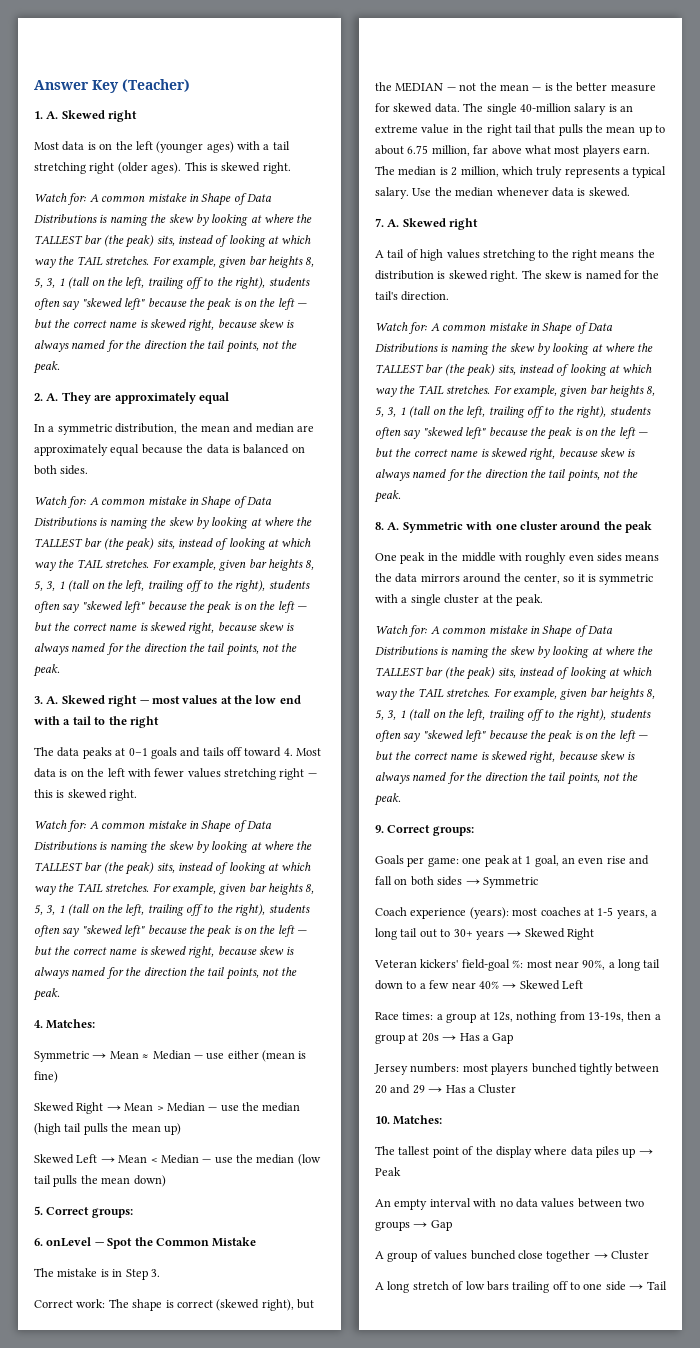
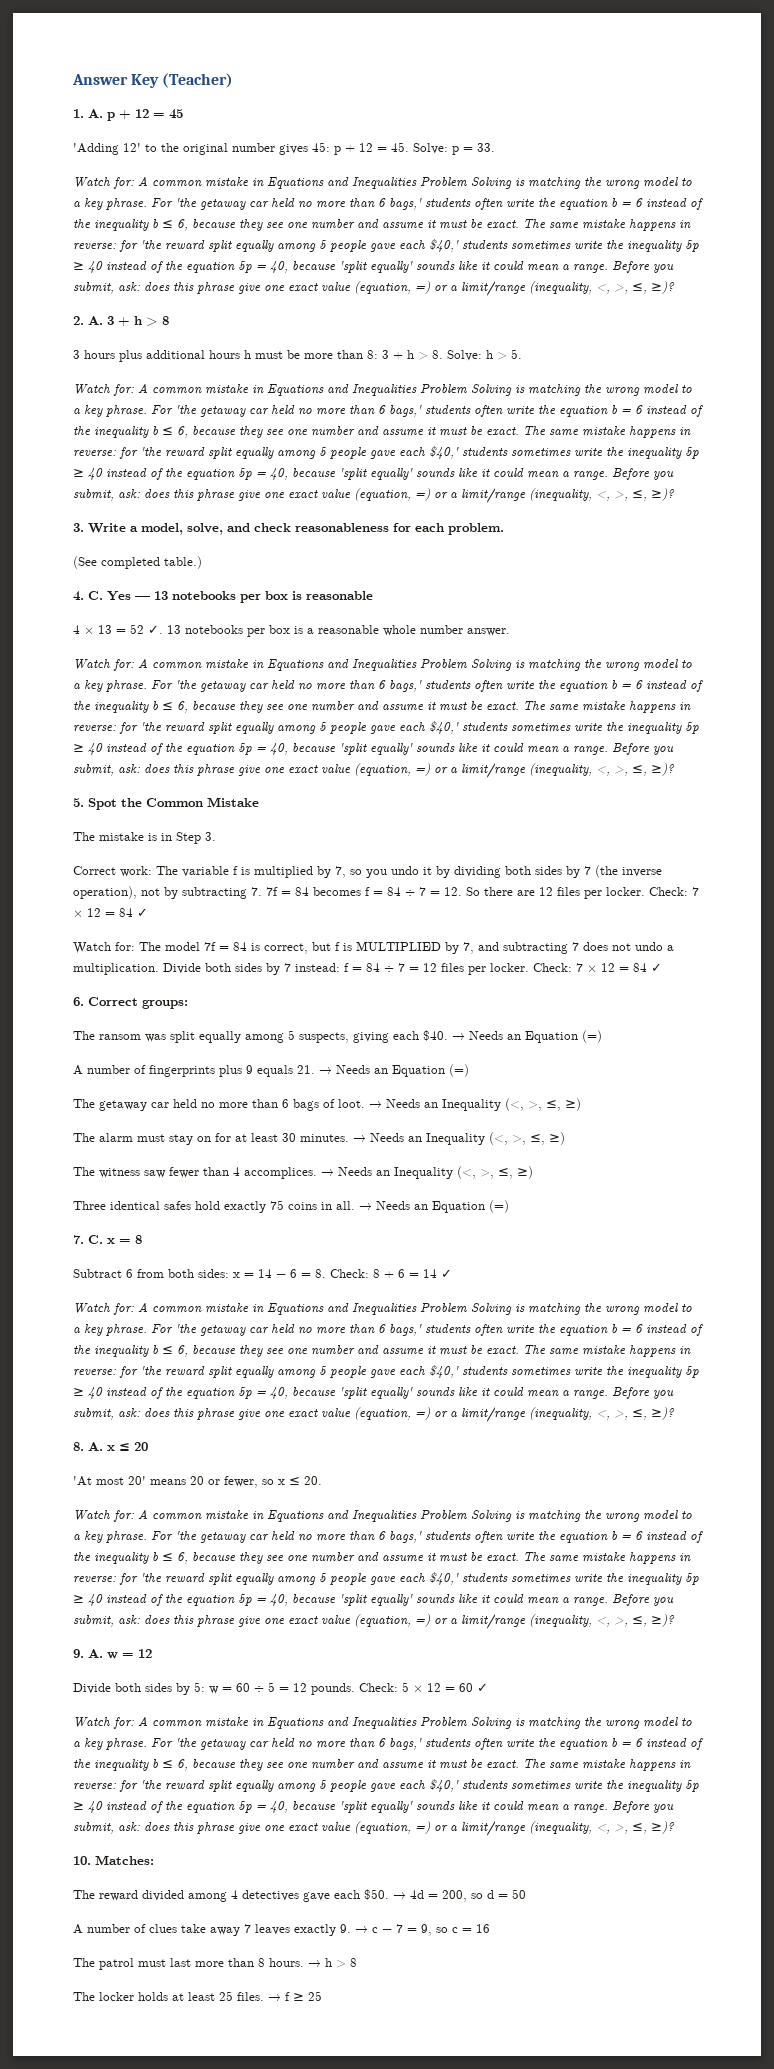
- 1. A. Skewed right
- Most data is on the left (younger ages) with a tail stretching right (older ages). This is skewed right.
- Watch for: A common mistake in Shape of Data Distributions is naming the skew by looking at where the TALLEST bar (the peak) sits, instead of looking at which way the TAIL stretches. For example, given bar heights 8, 5, 3, 1 (tall on the left, trailing off to the right), students often say "skewed left" because the peak is on the left — but the correct name is skewed right, because skew is always named for the direction the tail points, not the peak.
- 2. A. They are approximately equal
- In a symmetric distribution, the mean and median are approximately equal because the data is balanced on both sides.
- Watch for: A common mistake in Shape of Data Distributions is naming the skew by looking at where the TALLEST bar (the peak) sits, instead of looking at which way the TAIL stretches. For example, given bar heights 8, 5, 3, 1 (tall on the left, trailing off to the right), students often say "skewed left" because the peak is on the left — but the correct name is skewed right, because skew is always named for the direction the tail points, not the peak.
- 3. A. Skewed right — most values at the low end with a tail to the right
- The data peaks at 0–1 goals and tails off toward 4. Most data is on the left with fewer values stretching right — this is skewed right.
- Watch for: A common mistake in Shape of Data Distributions is naming the skew by looking at where the TALLEST bar (the peak) sits, instead of looking at which way the TAIL stretches. For example, given bar heights 8, 5, 3, 1 (tall on the left, trailing off to the right), students often say "skewed left" because the peak is on the left — but the correct name is skewed right, because skew is always named for the direction the tail points, not the peak.
- 4. Matches:
- Symmetric → Mean ≈ Median — use either (mean is fine)
- Skewed Right → Mean > Median — use the median (high tail pulls the mean up)
- Skewed Left → Mean < Median — use the median (low tail pulls the mean down)
- 5. Correct groups:
- 6. onLevel — Spot the Common Mistake
+ 1. A. p + 12 = 45
+ 'Adding 12' to the original number gives 45: p + 12 = 45. Solve: p = 33.
+ Watch for: A common mistake in Equations and Inequalities Problem Solving is matching the wrong model to a key phrase. For 'the getaway car held no more than 6 bags,' students often write the equation b = 6 instead of the inequality b ≤ 6, because they see one number and assume it must be exact. The same mistake happens in reverse: for 'the reward split equally among 5 people gave each $40,' students sometimes write the inequality 5p ≥ 40 instead of the equation 5p = 40, because 'split equally' sounds like it could mean a range. Before you submit, ask: does this phrase give one exact value (equation, =) or a limit/range (inequality, <, >, ≤, ≥)?
+ 2. A. 3 + h > 8
+ 3 hours plus additional hours h must be more than 8: 3 + h > 8. Solve: h > 5.
+ Watch for: A common mistake in Equations and Inequalities Problem Solving is matching the wrong model to a key phrase. For 'the getaway car held no more than 6 bags,' students often write the equation b = 6 instead of the inequality b ≤ 6, because they see one number and assume it must be exact. The same mistake happens in reverse: for 'the reward split equally among 5 people gave each $40,' students sometimes write the inequality 5p ≥ 40 instead of the equation 5p = 40, because 'split equally' sounds like it could mean a range. Before you submit, ask: does this phrase give one exact value (equation, =) or a limit/range (inequality, <, >, ≤, ≥)?
+ 3. Write a model, solve, and check reasonableness for each problem.
+ (See completed table.)
+ 4. C. Yes — 13 notebooks per box is reasonable
+ 4 × 13 = 52 ✓. 13 notebooks per box is a reasonable whole number answer.
+ Watch for: A common mistake in Equations and Inequalities Problem Solving is matching the wrong model to a key phrase. For 'the getaway car held no more than 6 bags,' students often write the equation b = 6 instead of the inequality b ≤ 6, because they see one number and assume it must be exact. The same mistake happens in reverse: for 'the reward split equally among 5 people gave each $40,' students sometimes write the inequality 5p ≥ 40 instead of the equation 5p = 40, because 'split equally' sounds like it could mean a range. Before you submit, ask: does this phrase give one exact value (equation, =) or a limit/range (inequality, <, >, ≤, ≥)?
+ 5. Spot the Common Mistake
- Correct work: The shape is correct (skewed right), but the MEDIAN — not the mean — is the better measure for skewed data. The single 40-million salary is an extreme value in the right tail that pulls the mean up to about 6.75 million, far above what most players earn. The median is 2 million, which truly represents a typical salary. Use the median whenever data is skewed.
- 7. A. Skewed right
- A tail of high values stretching to the right means the distribution is skewed right. The skew is named for the tail's direction.
- Watch for: A common mistake in Shape of Data Distributions is naming the skew by looking at where the TALLEST bar (the peak) sits, instead of looking at which way the TAIL stretches. For example, given bar heights 8, 5, 3, 1 (tall on the left, trailing off to the right), students often say "skewed left" because the peak is on the left — but the correct name is skewed right, because skew is always named for the direction the tail points, not the peak.
- 8. A. Symmetric with one cluster around the peak
- One peak in the middle with roughly even sides means the data mirrors around the center, so it is symmetric with a single cluster at the peak.
- Watch for: A common mistake in Shape of Data Distributions is naming the skew by looking at where the TALLEST bar (the peak) sits, instead of looking at which way the TAIL stretches. For example, given bar heights 8, 5, 3, 1 (tall on the left, trailing off to the right), students often say "skewed left" because the peak is on the left — but the correct name is skewed right, because skew is always named for the direction the tail points, not the peak.
- 9. Correct groups:
- Goals per game: one peak at 1 goal, an even rise and fall on both sides → Symmetric
- Coach experience (years): most coaches at 1-5 years, a long tail out to 30+ years → Skewed Right
- Veteran kickers' field-goal %: most near 90%, a long tail down to a few near 40% → Skewed Left
- Race times: a group at 12s, nothing from 13-19s, then a group at 20s → Has a Gap
- Jersey numbers: most players bunched tightly between 20 and 29 → Has a Cluster
+ Correct work: The variable f is multiplied by 7, so you undo it by dividing both sides by 7 (the inverse operation), not by subtracting 7. 7f = 84 becomes f = 84 ÷ 7 = 12. So there are 12 files per locker. Check: 7 × 12 = 84 ✓
+ Watch for: The model 7f = 84 is correct, but f is MULTIPLIED by 7, and subtracting 7 does not undo a multiplication. Divide both sides by 7 instead: f = 84 ÷ 7 = 12 files per locker. Check: 7 × 12 = 84 ✓
+ 6. Correct groups:
+ The ransom was split equally among 5 suspects, giving each $40. → Needs an Equation (=)
+ A number of fingerprints plus 9 equals 21. → Needs an Equation (=)
+ The getaway car held no more than 6 bags of loot. → Needs an Inequality (<, >, ≤, ≥)
+ The alarm must stay on for at least 30 minutes. → Needs an Inequality (<, >, ≤, ≥)
+ The witness saw fewer than 4 accomplices. → Needs an Inequality (<, >, ≤, ≥)
+ Three identical safes hold exactly 75 coins in all. → Needs an Equation (=)
+ 7. C. x = 8
+ Subtract 6 from both sides: x = 14 − 6 = 8. Check: 8 + 6 = 14 ✓
+ Watch for: A common mistake in Equations and Inequalities Problem Solving is matching the wrong model to a key phrase. For 'the getaway car held no more than 6 bags,' students often write the equation b = 6 instead of the inequality b ≤ 6, because they see one number and assume it must be exact. The same mistake happens in reverse: for 'the reward split equally among 5 people gave each $40,' students sometimes write the inequality 5p ≥ 40 instead of the equation 5p = 40, because 'split equally' sounds like it could mean a range. Before you submit, ask: does this phrase give one exact value (equation, =) or a limit/range (inequality, <, >, ≤, ≥)?
+ 8. A. x ≤ 20
+ 'At most 20' means 20 or fewer, so x ≤ 20.
+ Watch for: A common mistake in Equations and Inequalities Problem Solving is matching the wrong model to a key phrase. For 'the getaway car held no more than 6 bags,' students often write the equation b = 6 instead of the inequality b ≤ 6, because they see one number and assume it must be exact. The same mistake happens in reverse: for 'the reward split equally among 5 people gave each $40,' students sometimes write the inequality 5p ≥ 40 instead of the equation 5p = 40, because 'split equally' sounds like it could mean a range. Before you submit, ask: does this phrase give one exact value (equation, =) or a limit/range (inequality, <, >, ≤, ≥)?
+ 9. A. w = 12
+ Divide both sides by 5: w = 60 ÷ 5 = 12 pounds. Check: 5 × 12 = 60 ✓
+ Watch for: A common mistake in Equations and Inequalities Problem Solving is matching the wrong model to a key phrase. For 'the getaway car held no more than 6 bags,' students often write the equation b = 6 instead of the inequality b ≤ 6, because they see one number and assume it must be exact. The same mistake happens in reverse: for 'the reward split equally among 5 people gave each $40,' students sometimes write the inequality 5p ≥ 40 instead of the equation 5p = 40, because 'split equally' sounds like it could mean a range. Before you submit, ask: does this phrase give one exact value (equation, =) or a limit/range (inequality, <, >, ≤, ≥)?
  10. Matches:
- The tallest point of the display where data piles up → Peak
- An empty interval with no data values between two groups → Gap
- A group of values bunched close together → Cluster
- A long stretch of low bars trailing off to one side → Tail
+ The reward divided among 4 detectives gave each $50. → 4d = 200, so d = 50
+ A number of clues take away 7 leaves exactly 9. → c − 7 = 9, so c = 16
+ The patrol must last more than 8 hours. → h > 8
+ The locker holds at least 25 files. → f ≥ 25

